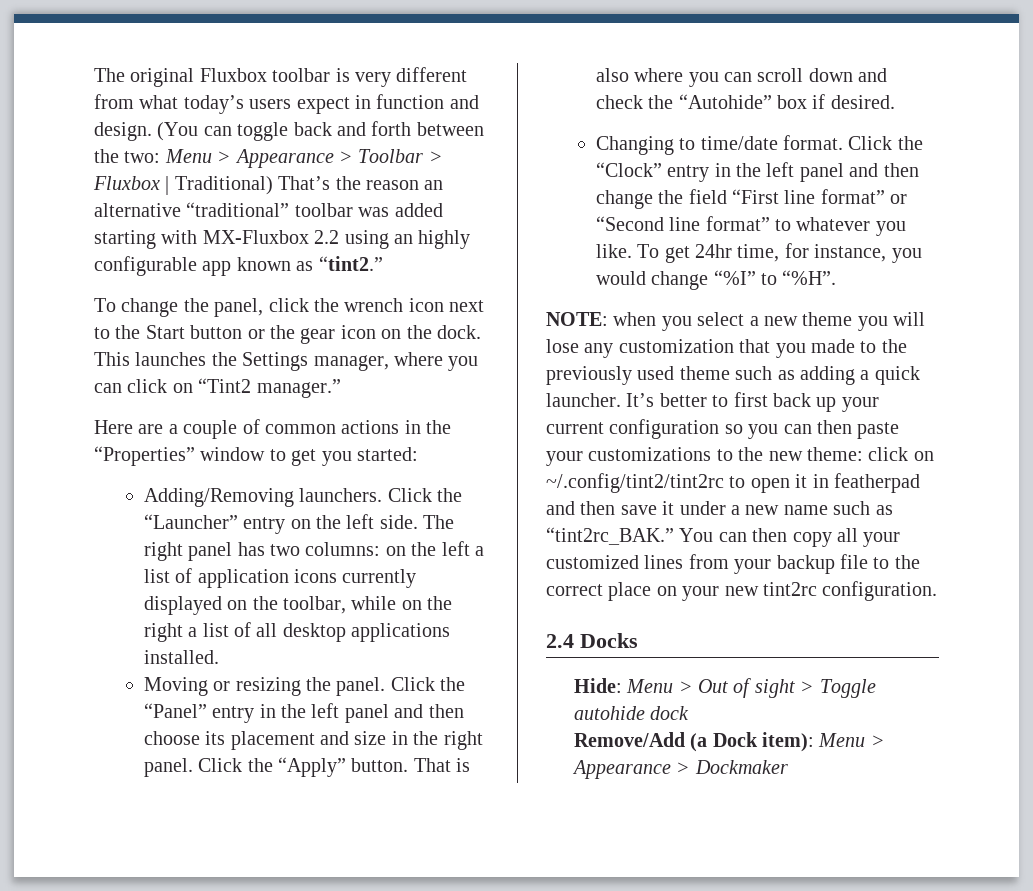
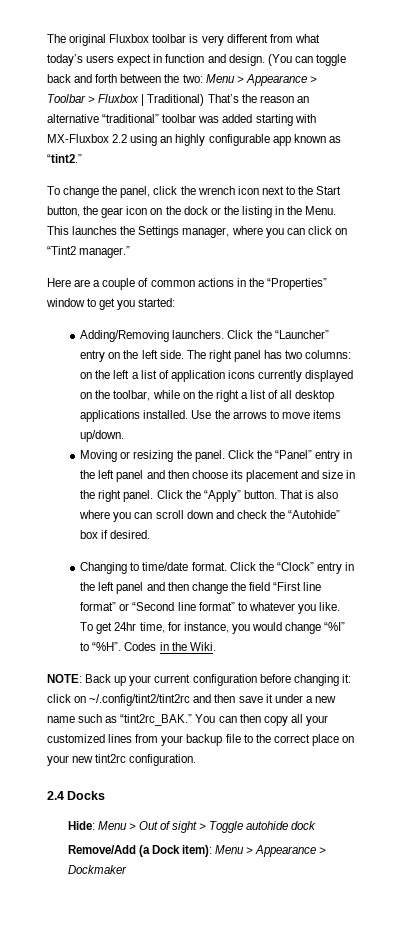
- To change the panel, click the wrench icon next to the Start button or the gear icon on the dock.
+ To change the panel, click the wrench icon next to the Start button, the gear icon on the dock or the listing in the Menu.
+ Use the arrows to move items up/down.
- To get 24hr time, for instance, you would change “%I” to “%H”.
- NOTE: when you select a new theme you will lose any customization that you made to the previously used theme such as adding a quick launcher. It’s better to first back up your current configuration so you can then paste your customizations to the new theme: click on ~/.config/tint2/tint2rc to open it in featherpad and then save it under a new name such as “tint2rc_BAK.”
+ To get 24hr time, for instance, you would change “%I” to “%H”. Codes in the Wiki.
+ NOTE: Back up your current configuration before changing it: click on ~/.config/tint2/tint2rc and then save it under a new name such as “tint2rc_BAK.”

